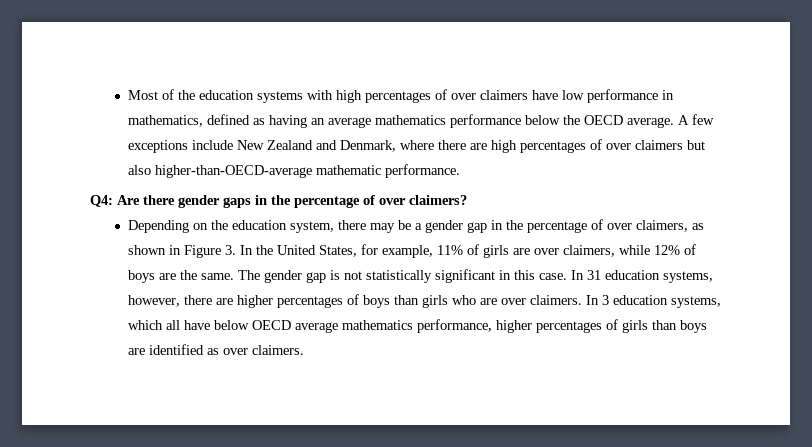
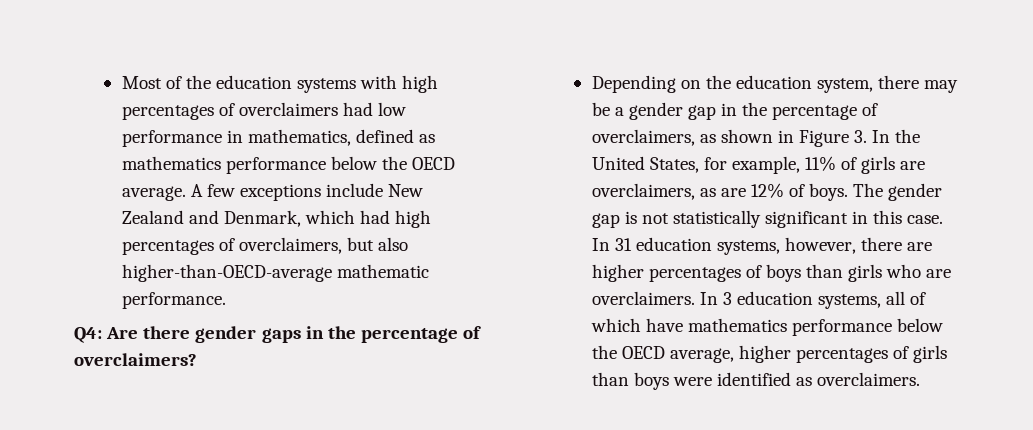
- Most of the education systems with high percentages of over claimers have low performance in mathematics, defined as having an average mathematics performance below the OECD average.
+ Most of the education systems with high percentages of overclaimers had low performance in mathematics, defined as mathematics performance below the OECD average.
- A few exceptions include New Zealand and Denmark, where there are high percentages of over claimers but also higher-than-OECD-average mathematic performance.
+ A few exceptions include New Zealand and Denmark, which had high percentages of overclaimers, but also higher-than-OECD-average mathematic performance.
- Q4: Are there gender gaps in the percentage of over claimers?
+ Q4: Are there gender gaps in the percentage of overclaimers?
- Depending on the education system, there may be a gender gap in the percentage of over claimers, as shown in Figure 3. In the United States, for example, 11% of girls are over claimers, while 12% of boys are the same.
+ Depending on the education system, there may be a gender gap in the percentage of overclaimers, as shown in Figure 3. In the United States, for example, 11% of girls are overclaimers, as are 12% of boys.
- In 31 education systems, however, there are higher percentages of boys than girls who are over claimers.
+ In 31 education systems, however, there are higher percentages of boys than girls who are overclaimers.
- In 3 education systems, which all have below OECD average mathematics performance, higher percentages of girls than boys are identified as over claimers.
+ In 3 education systems, all of which have mathematics performance below the OECD average, higher percentages of girls than boys were identified as overclaimers.

